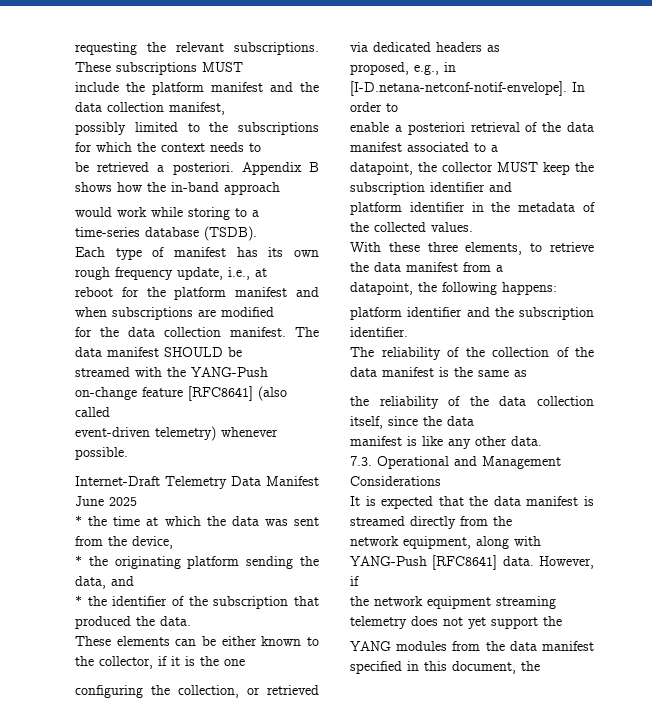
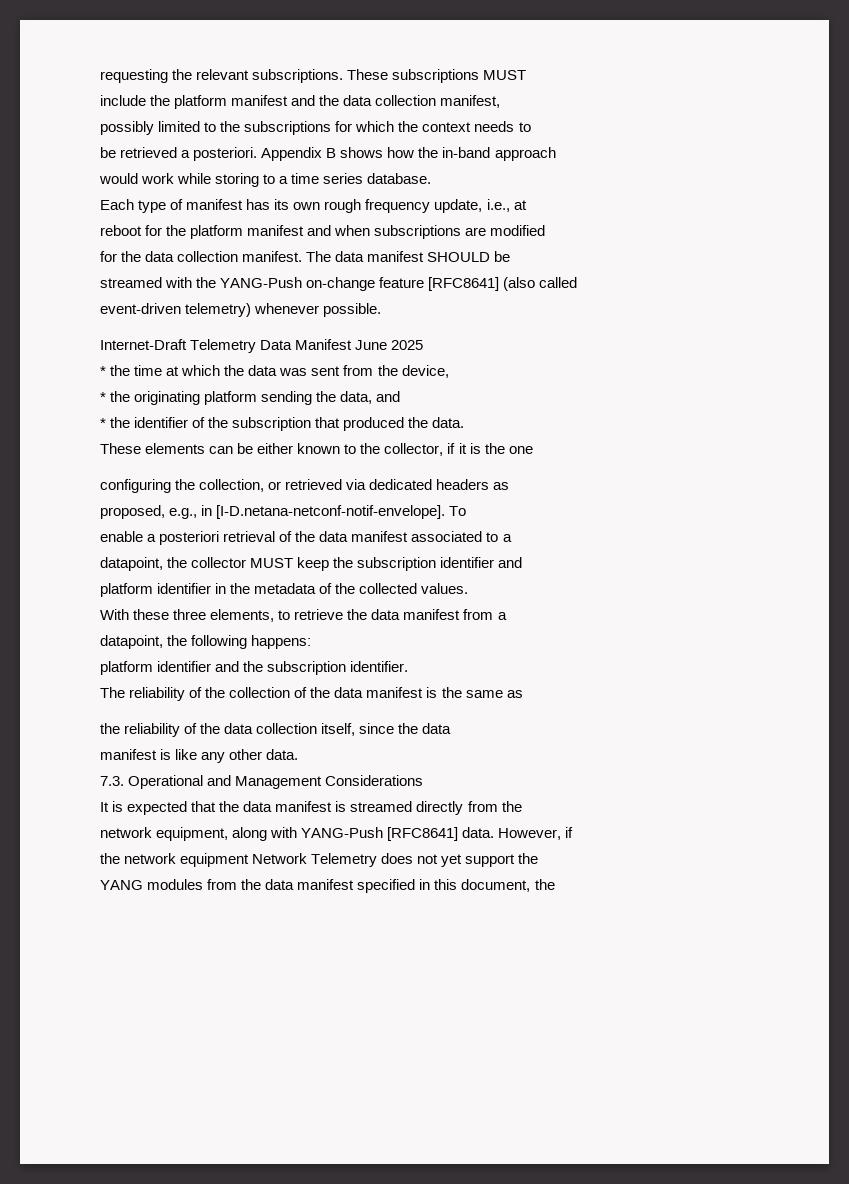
- would work while storing to a time-series database (TSDB).
+ would work while storing to a time series database.
- proposed, e.g., in [I-D.netana-netconf-notif-envelope]. In order to
+ proposed, e.g., in [I-D.netana-netconf-notif-envelope]. To
- the network equipment streaming telemetry does not yet support the
+ the network equipment Network Telemetry does not yet support the

